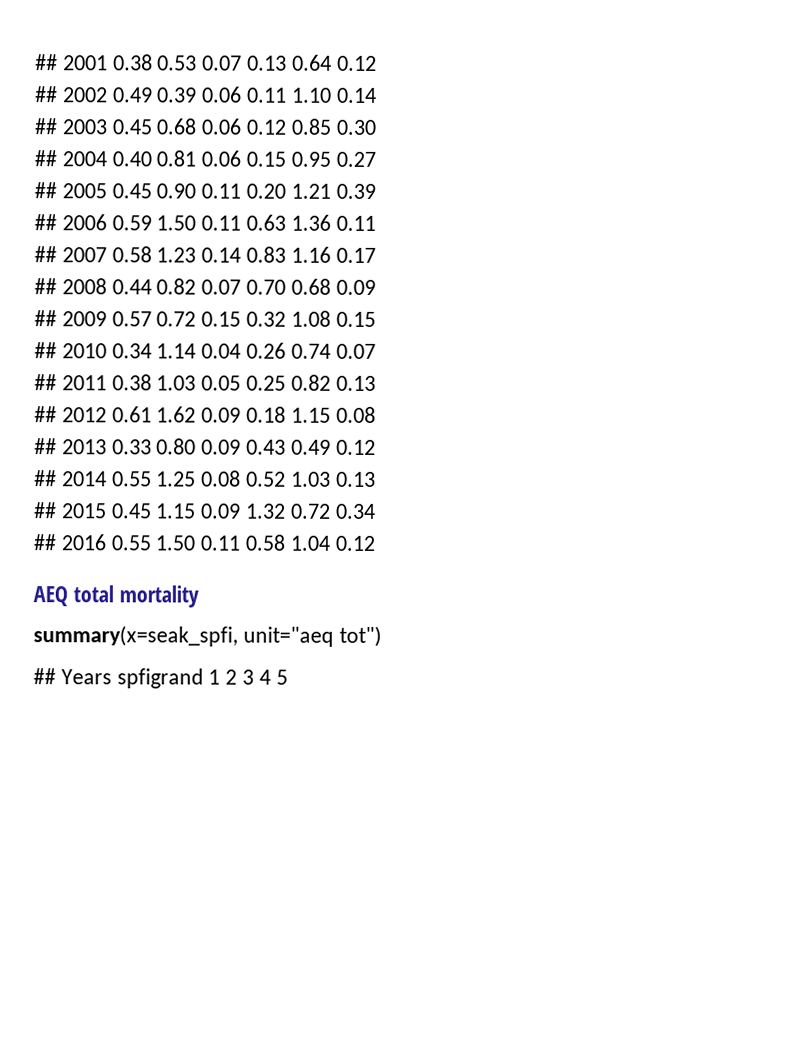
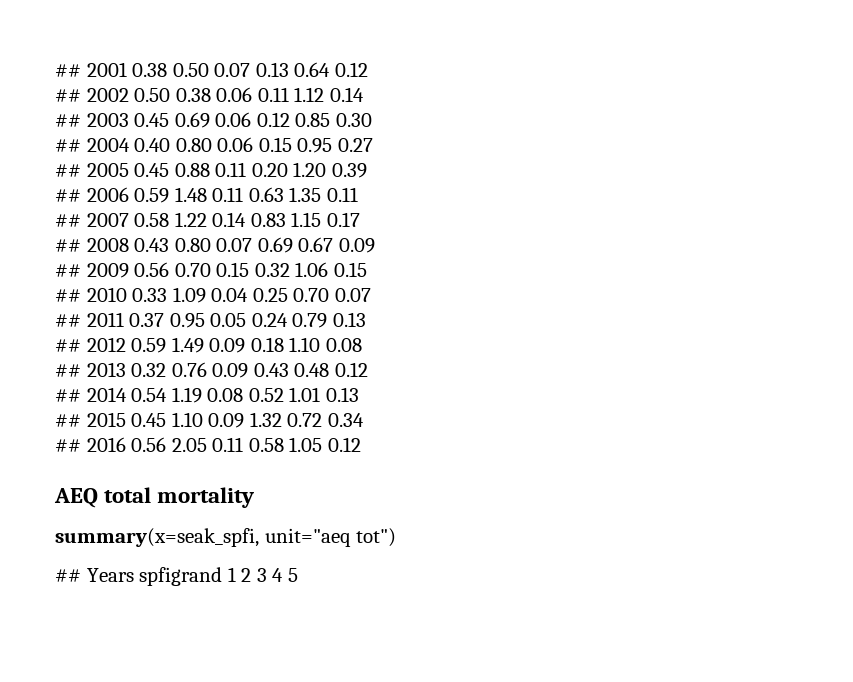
- ## 2001 0.38 0.53 0.07 0.13 0.64 0.12
+ ## 2001 0.38 0.50 0.07 0.13 0.64 0.12
- ## 2002 0.49 0.39 0.06 0.11 1.10 0.14
+ ## 2002 0.50 0.38 0.06 0.11 1.12 0.14
- ## 2003 0.45 0.68 0.06 0.12 0.85 0.30
+ ## 2003 0.45 0.69 0.06 0.12 0.85 0.30
- ## 2004 0.40 0.81 0.06 0.15 0.95 0.27
+ ## 2004 0.40 0.80 0.06 0.15 0.95 0.27
- ## 2005 0.45 0.90 0.11 0.20 1.21 0.39
+ ## 2005 0.45 0.88 0.11 0.20 1.20 0.39
- ## 2006 0.59 1.50 0.11 0.63 1.36 0.11
+ ## 2006 0.59 1.48 0.11 0.63 1.35 0.11
- ## 2007 0.58 1.23 0.14 0.83 1.16 0.17
+ ## 2007 0.58 1.22 0.14 0.83 1.15 0.17
- ## 2008 0.44 0.82 0.07 0.70 0.68 0.09
+ ## 2008 0.43 0.80 0.07 0.69 0.67 0.09
- ## 2009 0.57 0.72 0.15 0.32 1.08 0.15
+ ## 2009 0.56 0.70 0.15 0.32 1.06 0.15
- ## 2010 0.34 1.14 0.04 0.26 0.74 0.07
- ## 2011 0.38 1.03 0.05 0.25 0.82 0.13
+ ## 2010 0.33 1.09 0.04 0.25 0.70 0.07
+ ## 2011 0.37 0.95 0.05 0.24 0.79 0.13
- ## 2012 0.61 1.62 0.09 0.18 1.15 0.08
+ ## 2012 0.59 1.49 0.09 0.18 1.10 0.08
- ## 2013 0.33 0.80 0.09 0.43 0.49 0.12
+ ## 2013 0.32 0.76 0.09 0.43 0.48 0.12
- ## 2014 0.55 1.25 0.08 0.52 1.03 0.13
+ ## 2014 0.54 1.19 0.08 0.52 1.01 0.13
- ## 2015 0.45 1.15 0.09 1.32 0.72 0.34
+ ## 2015 0.45 1.10 0.09 1.32 0.72 0.34
- ## 2016 0.55 1.50 0.11 0.58 1.04 0.12
+ ## 2016 0.56 2.05 0.11 0.58 1.05 0.12

